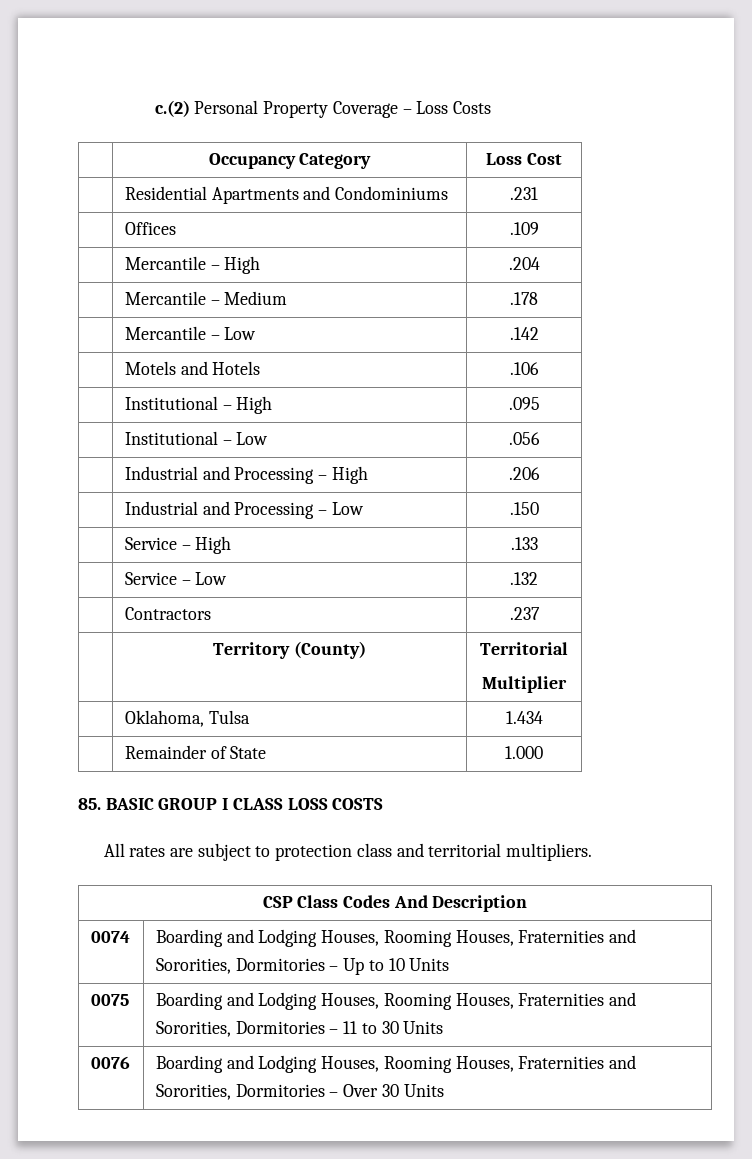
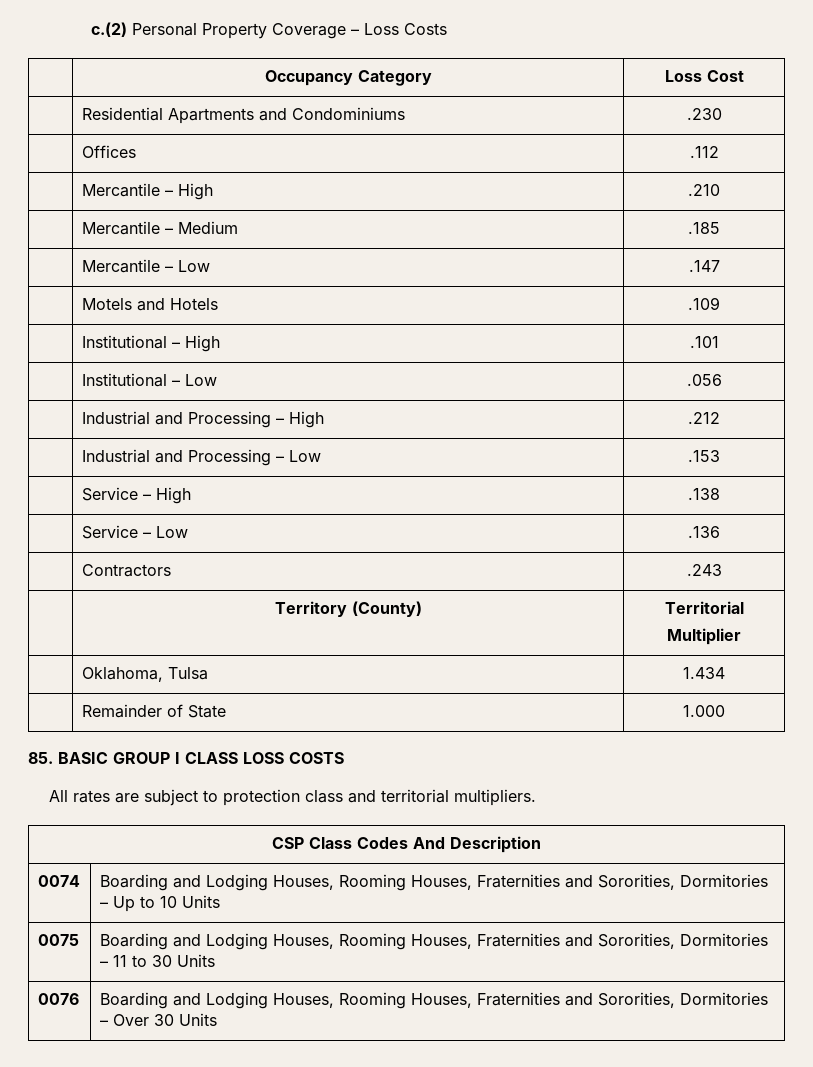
- | Residential Apartments and Condominiums | .231
+ | Residential Apartments and Condominiums | .230
- | Offices | .109
+ | Offices | .112
- | Mercantile – High | .204
+ | Mercantile – High | .210
- | Mercantile – Medium | .178
+ | Mercantile – Medium | .185
- | Mercantile – Low | .142
+ | Mercantile – Low | .147
- | Motels and Hotels | .106
+ | Motels and Hotels | .109
- | Institutional – High | .095
+ | Institutional – High | .101
- | Industrial and Processing – High | .206
+ | Industrial and Processing – High | .212
- | Industrial and Processing – Low | .150
+ | Industrial and Processing – Low | .153
- | Service – High | .133
+ | Service – High | .138
- | Service – Low | .132
+ | Service – Low | .136
- | Contractors | .237
+ | Contractors | .243

